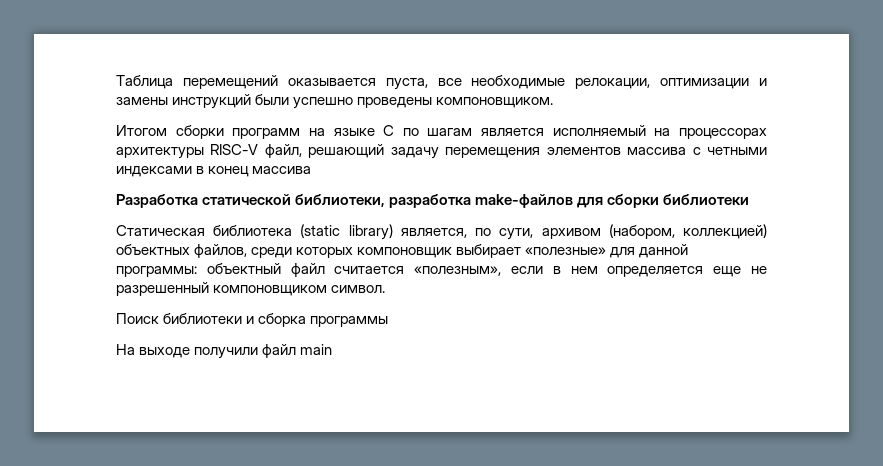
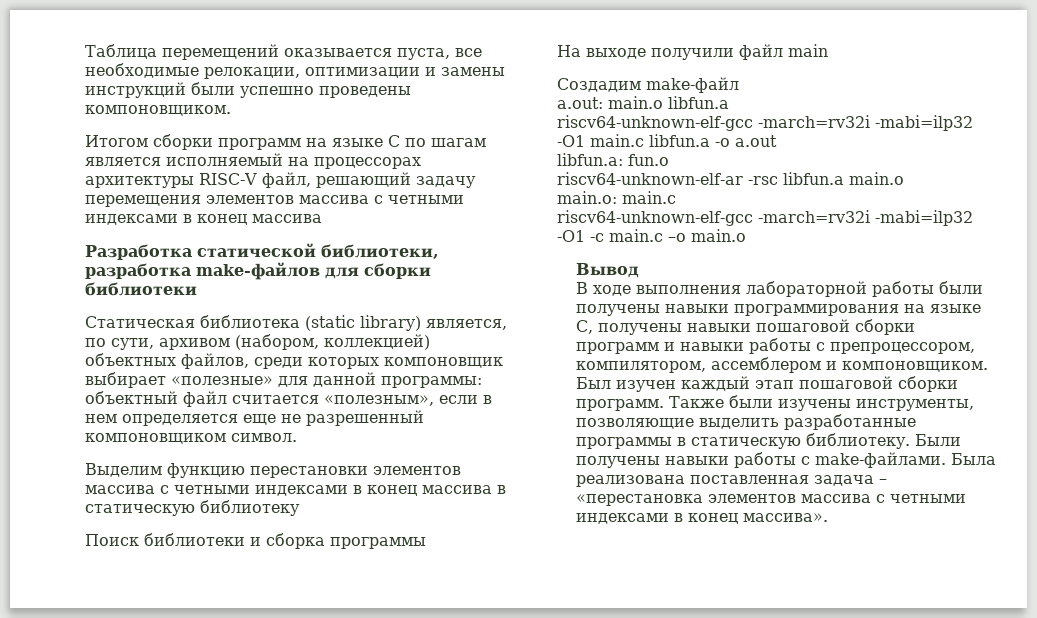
+ Выделим функцию перестановки элементов массива с четными индексами в конец массива в статическую библиотеку
+ Создадим make-файл
+ a.out: main.o libfun.a
+ riscv64-unknown-elf-gcc -march=rv32i -mabi=ilp32 -O1 main.c libfun.a -o a.out
+ libfun.a: fun.o
+ riscv64-unknown-elf-ar -rsc libfun.a main.o
+ main.o: main.c
+ riscv64-unknown-elf-gcc -march=rv32i -mabi=ilp32 -O1 -c main.c –o main.o
+ Вывод
+ В ходе выполнения лабораторной работы были получены навыки программирования на языке C, получены навыки пошаговой сборки программ и навыки работы с препроцессором, компилятором, ассемблером и компоновщиком. Был изучен каждый этап пошаговой сборки программ. Также были изучены инструменты, позволяющие выделить разработанные программы в статическую библиотеку. Были получены навыки работы с make-файлами. Была реализована поставленная задача – «перестановка элементов массива с четными индексами в конец массива».

